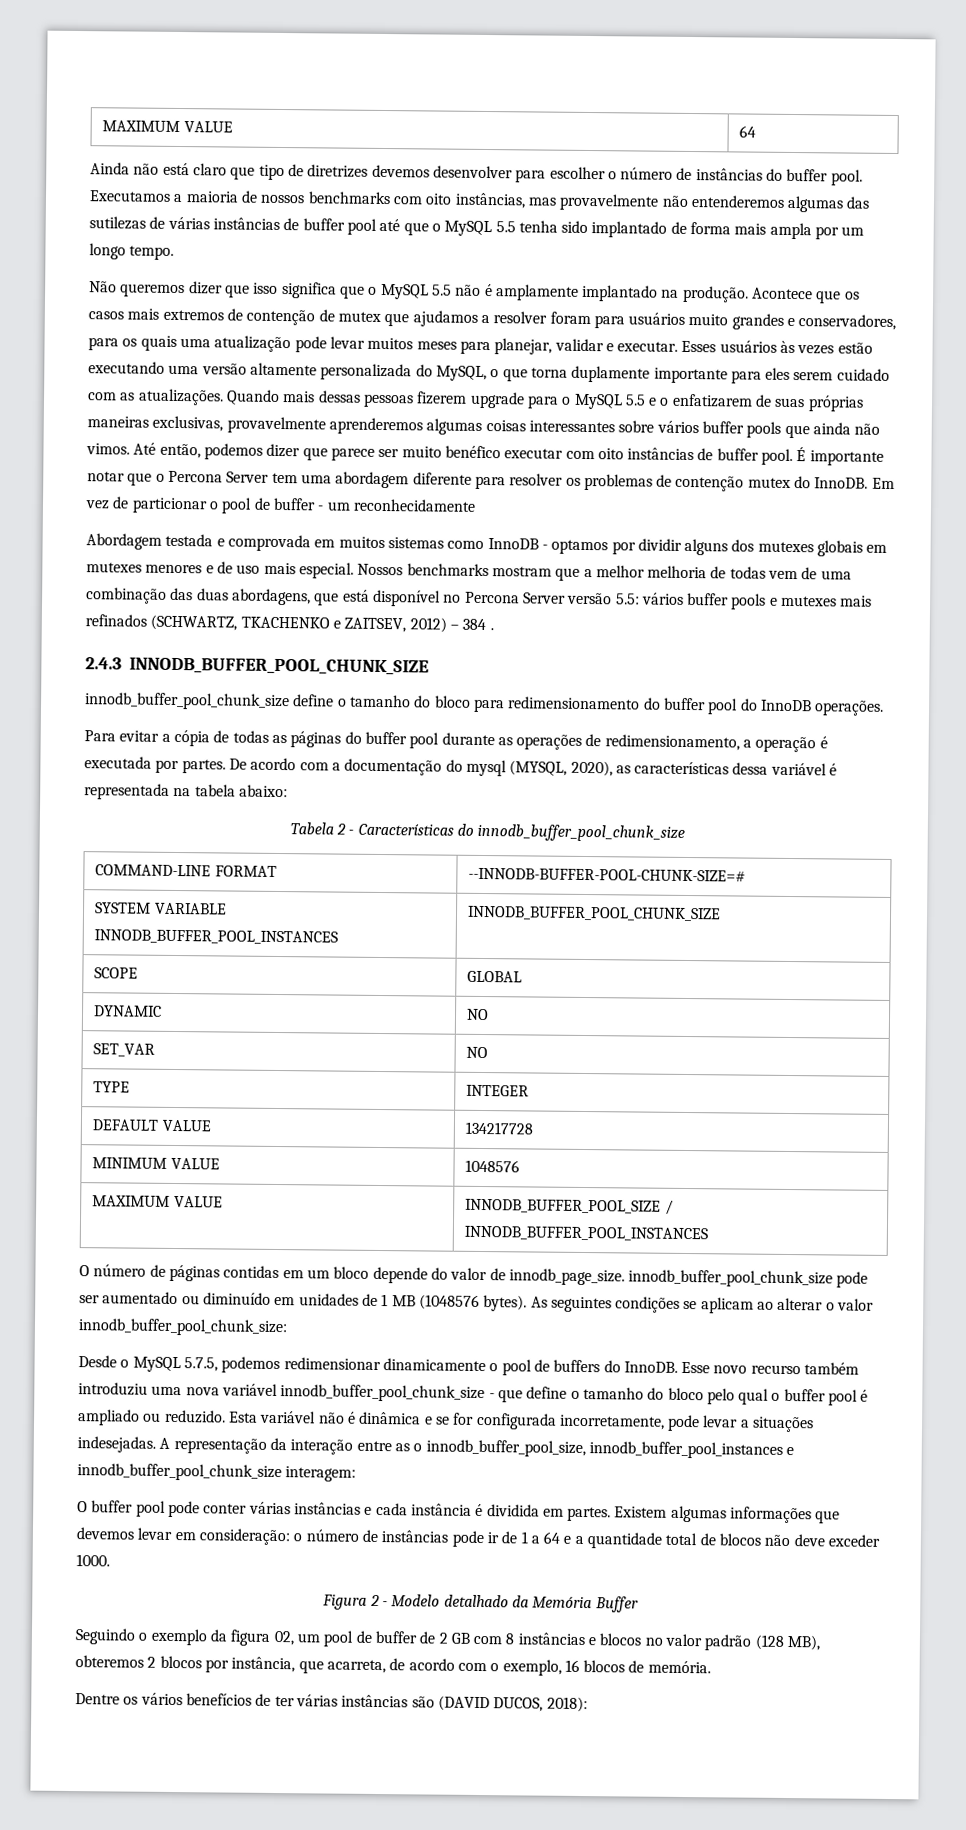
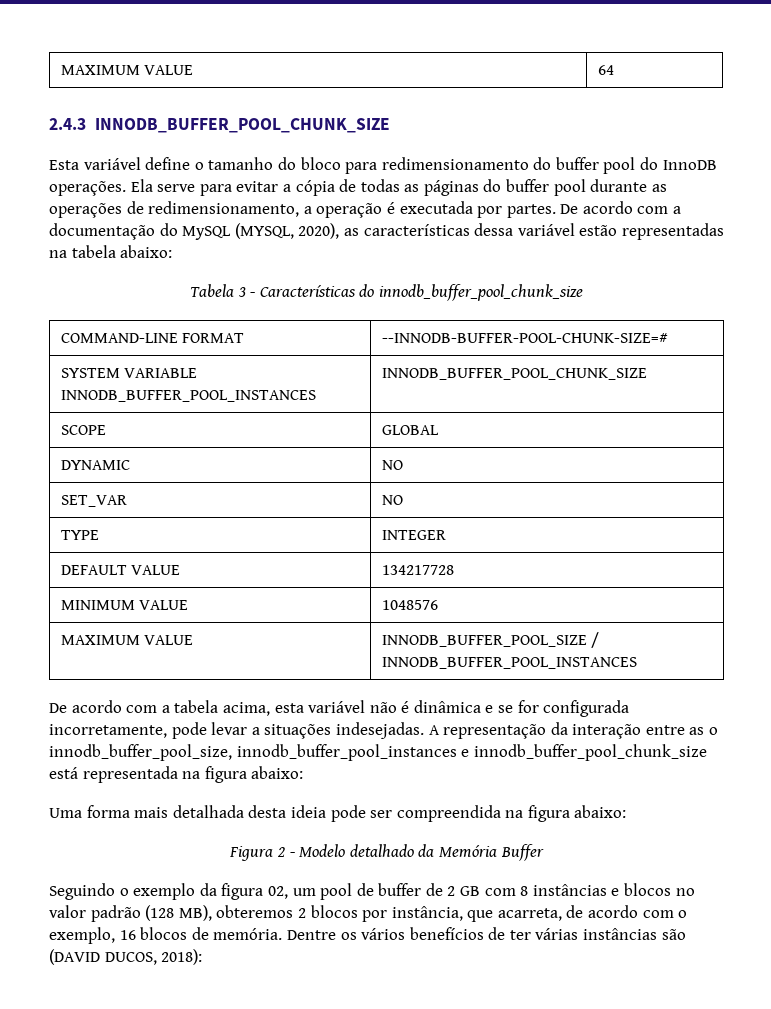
- Ainda não está claro que tipo de diretrizes devemos desenvolver para escolher o número de instâncias do buffer pool. Executamos a maioria de nossos benchmarks com oito instâncias, mas provavelmente não entenderemos algumas das sutilezas de várias instâncias de buffer pool até que o MySQL 5.5 tenha sido implantado de forma mais ampla por um longo tempo.
- Não queremos dizer que isso significa que o MySQL 5.5 não é amplamente implantado na produção. Acontece que os casos mais extremos de contenção de mutex que ajudamos a resolver foram para usuários muito grandes e conservadores, para os quais uma atualização pode levar muitos meses para planejar, validar e executar. Esses usuários às vezes estão executando uma versão altamente personalizada do MySQL, o que torna duplamente importante para eles serem cuidado com as atualizações. Quando mais dessas pessoas fizerem upgrade para o MySQL 5.5 e o enfatizarem de suas próprias maneiras exclusivas, provavelmente aprenderemos algumas coisas interessantes sobre vários buffer pools que ainda não vimos. Até então, podemos dizer que parece ser muito benéfico executar com oito instâncias de buffer pool. É importante notar que o Percona Server tem uma abordagem diferente para resolver os problemas de contenção mutex do InnoDB. Em vez de particionar o pool de buffer - um reconhecidamente
- Abordagem testada e comprovada em muitos sistemas como InnoDB - optamos por dividir alguns dos mutexes globais em mutexes menores e de uso mais especial. Nossos benchmarks mostram que a melhor melhoria de todas vem de uma combinação das duas abordagens, que está disponível no Percona Server versão 5.5: vários buffer pools e mutexes mais refinados (SCHWARTZ, TKACHENKO e ZAITSEV, 2012) – 384 .
- innodb_buffer_pool_chunk_size define o tamanho do bloco para redimensionamento do buffer pool do InnoDB operações.
- Para evitar a cópia de todas as páginas do buffer pool durante as operações de redimensionamento, a operação é executada por partes.
+ Esta variável define o tamanho do bloco para redimensionamento do buffer pool do InnoDB operações. Ela serve para evitar a cópia de todas as páginas do buffer pool durante as operações de redimensionamento, a operação é executada por partes.
- De acordo com a documentação do mysql (MYSQL, 2020), as características dessa variável é representada na tabela abaixo:
+ De acordo com a documentação do MySQL (MYSQL, 2020), as características dessa variável estão representadas na tabela abaixo:
- Tabela 2 - Características do innodb_buffer_pool_chunk_size
+ Tabela 3 - Características do innodb_buffer_pool_chunk_size
- O número de páginas contidas em um bloco depende do valor de innodb_page_size. innodb_buffer_pool_chunk_size pode ser aumentado ou diminuído em unidades de 1 MB (1048576 bytes). As seguintes condições se aplicam ao alterar o valor innodb_buffer_pool_chunk_size:
- Desde o MySQL 5.7.5, podemos redimensionar dinamicamente o pool de buffers do InnoDB. Esse novo recurso também introduziu uma nova variável innodb_buffer_pool_chunk_size - que define o tamanho do bloco pelo qual o buffer pool é ampliado ou reduzido. Esta variável não é dinâmica e se for configurada incorretamente, pode levar a situações indesejadas.
+ De acordo com a tabela acima, esta variável não é dinâmica e se for configurada incorretamente, pode levar a situações indesejadas.
- A representação da interação entre as o innodb_buffer_pool_size, innodb_buffer_pool_instances e innodb_buffer_pool_chunk_size interagem:
- O buffer pool pode conter várias instâncias e cada instância é dividida em partes. Existem algumas informações que devemos levar em consideração: o número de instâncias pode ir de 1 a 64 e a quantidade total de blocos não deve exceder 1000.
+ A representação da interação entre as o innodb_buffer_pool_size, innodb_buffer_pool_instances e innodb_buffer_pool_chunk_size está representada na figura abaixo:
+ Uma forma mais detalhada desta ideia pode ser compreendida na figura abaixo:
- Seguindo o exemplo da figura 02, um pool de buffer de 2 GB com 8 instâncias e blocos no valor padrão (128 MB), obteremos 2 blocos por instância, que acarreta, de acordo com o exemplo, 16 blocos de memória.
- Dentre os vários benefícios de ter várias instâncias são (DAVID DUCOS, 2018):
+ Seguindo o exemplo da figura 02, um pool de buffer de 2 GB com 8 instâncias e blocos no valor padrão (128 MB), obteremos 2 blocos por instância, que acarreta, de acordo com o exemplo, 16 blocos de memória. Dentre os vários benefícios de ter várias instâncias são (DAVID DUCOS, 2018):

